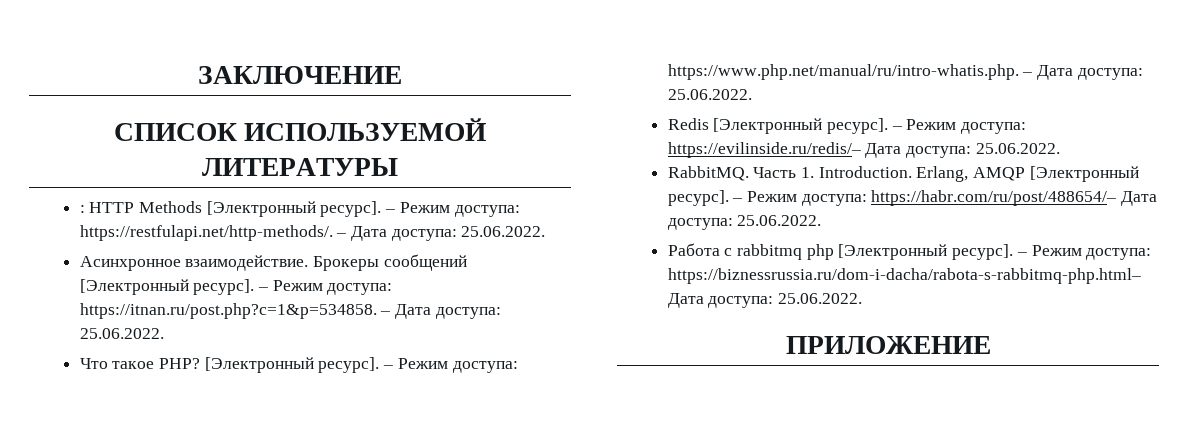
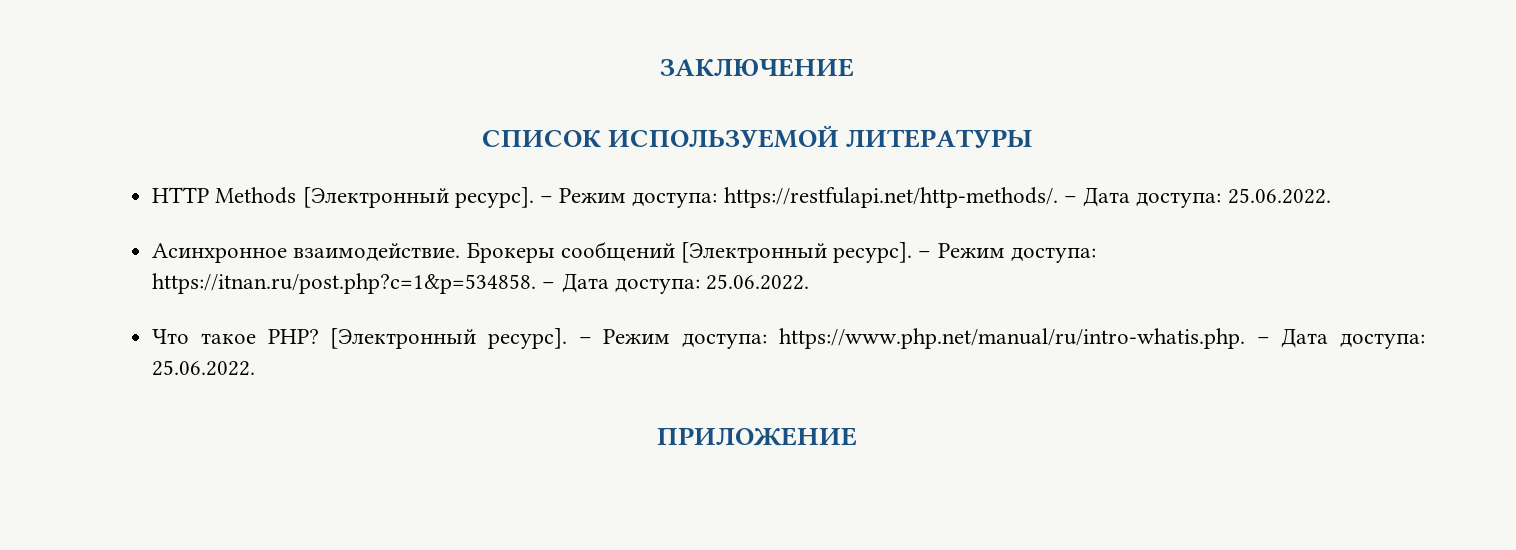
- : HTTP Methods [Электронный ресурс].
+ HTTP Methods [Электронный ресурс].
- Redis [Электронный ресурс]. – Режим доступа: https://evilinside.ru/redis/– Дата доступа: 25.06.2022.
- RabbitMQ. Часть 1. Introduction. Erlang, AMQP [Электронный ресурс]. – Режим доступа: https://habr.com/ru/post/488654/– Дата доступа: 25.06.2022.
- Работа с rabbitmq php [Электронный ресурс]. – Режим доступа: https://biznessrussia.ru/dom-i-dacha/rabota-s-rabbitmq-php.html– Дата доступа: 25.06.2022.

